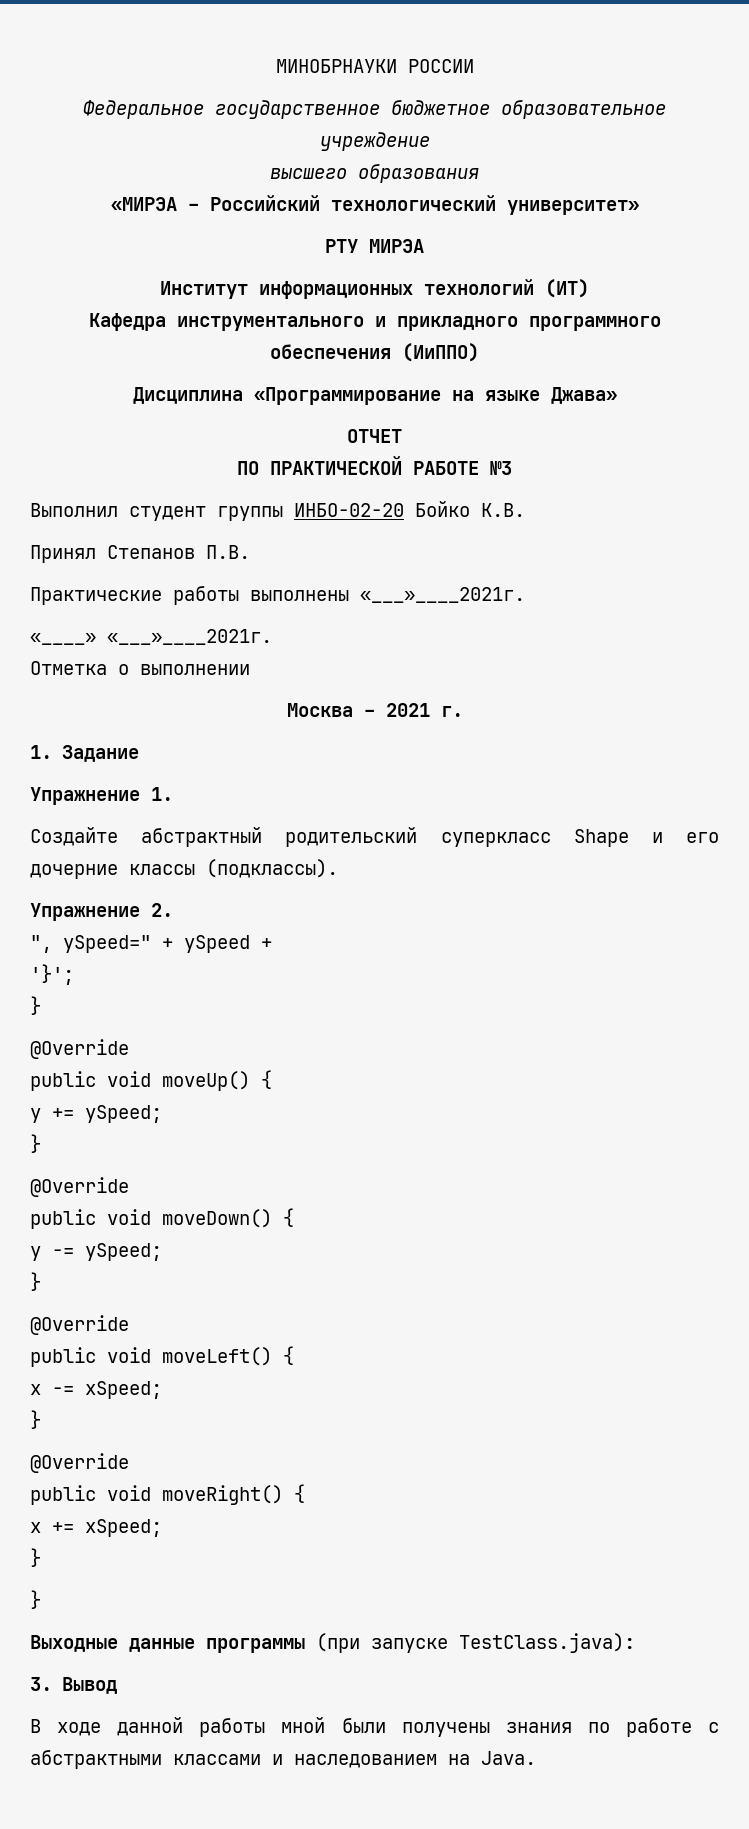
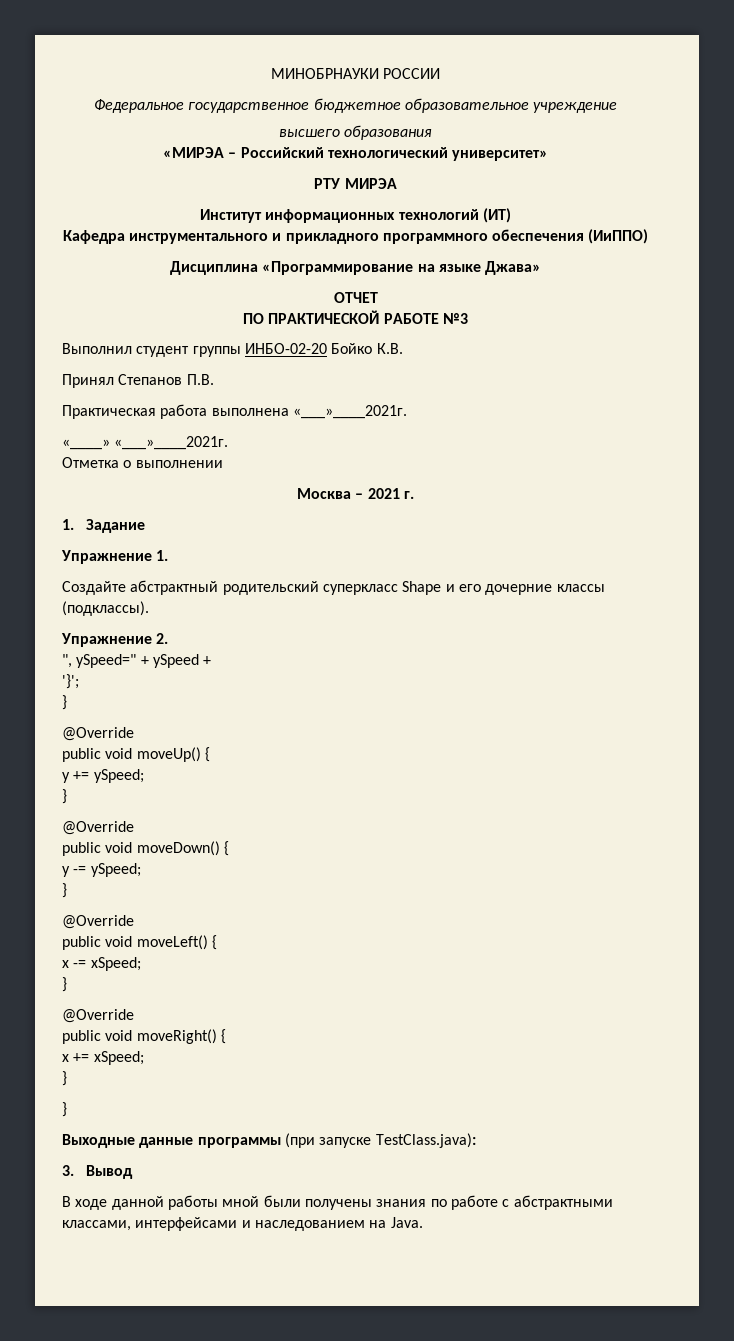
- Практические работы выполнены «___»____2021г.
+ Практическая работа выполнена «___»____2021г.
- В ходе данной работы мной были получены знания по работе с абстрактными классами и наследованием на Java.
+ В ходе данной работы мной были получены знания по работе с абстрактными классами, интерфейсами и наследованием на Java.

